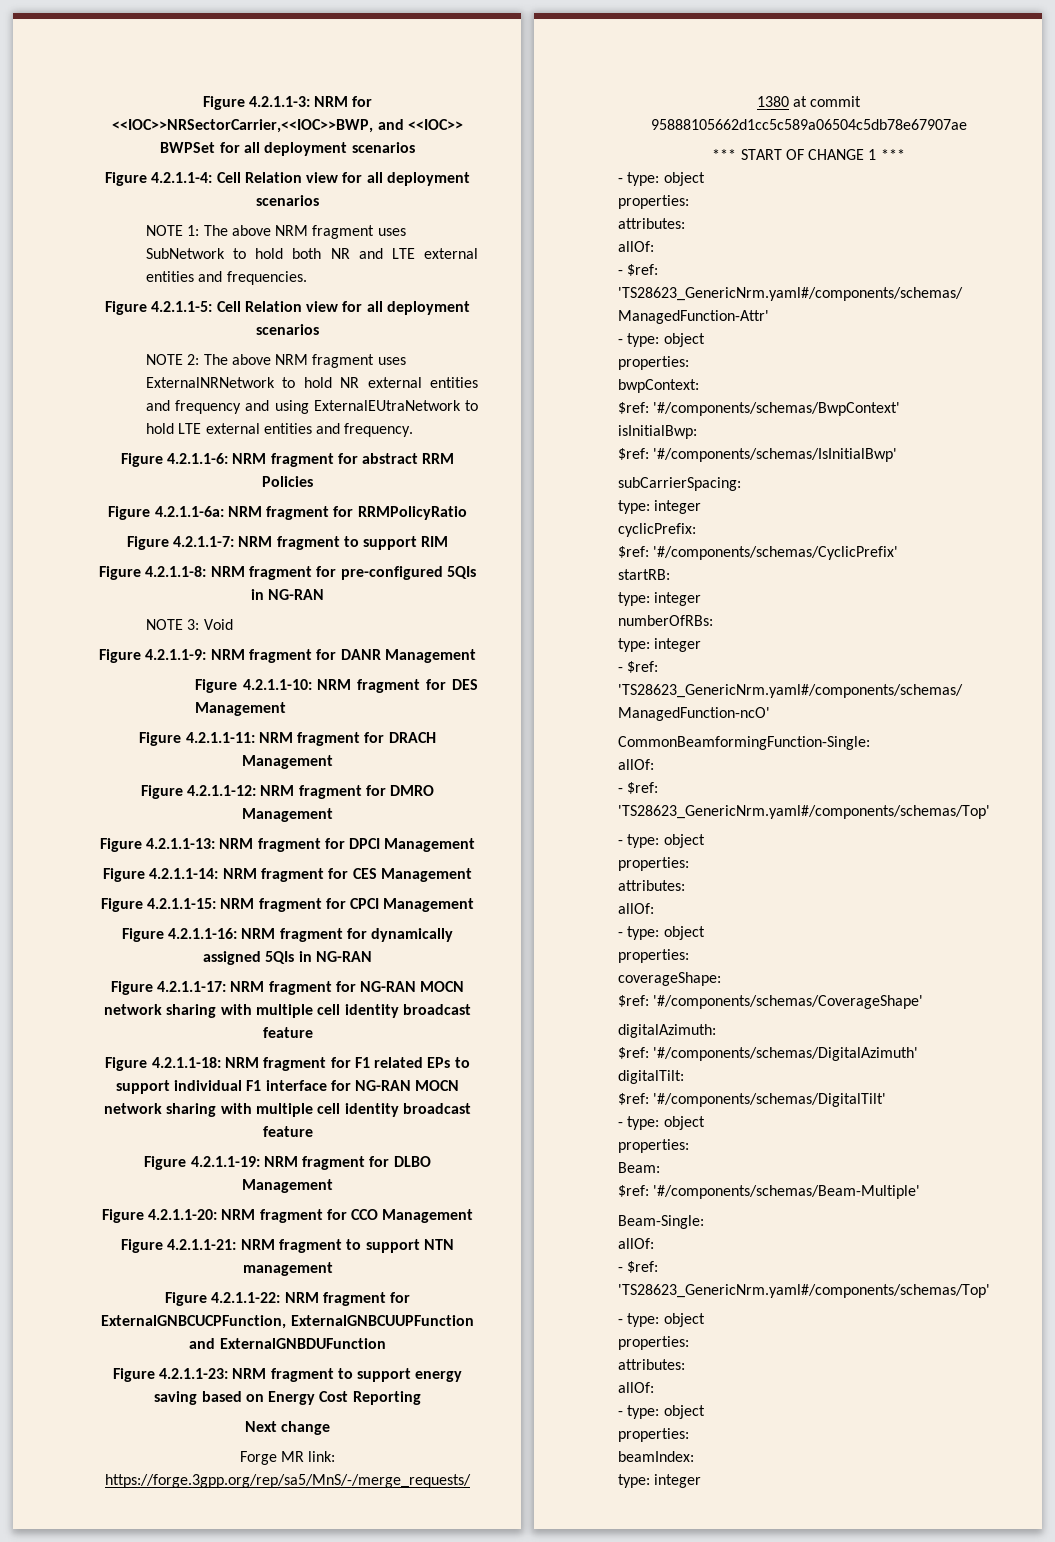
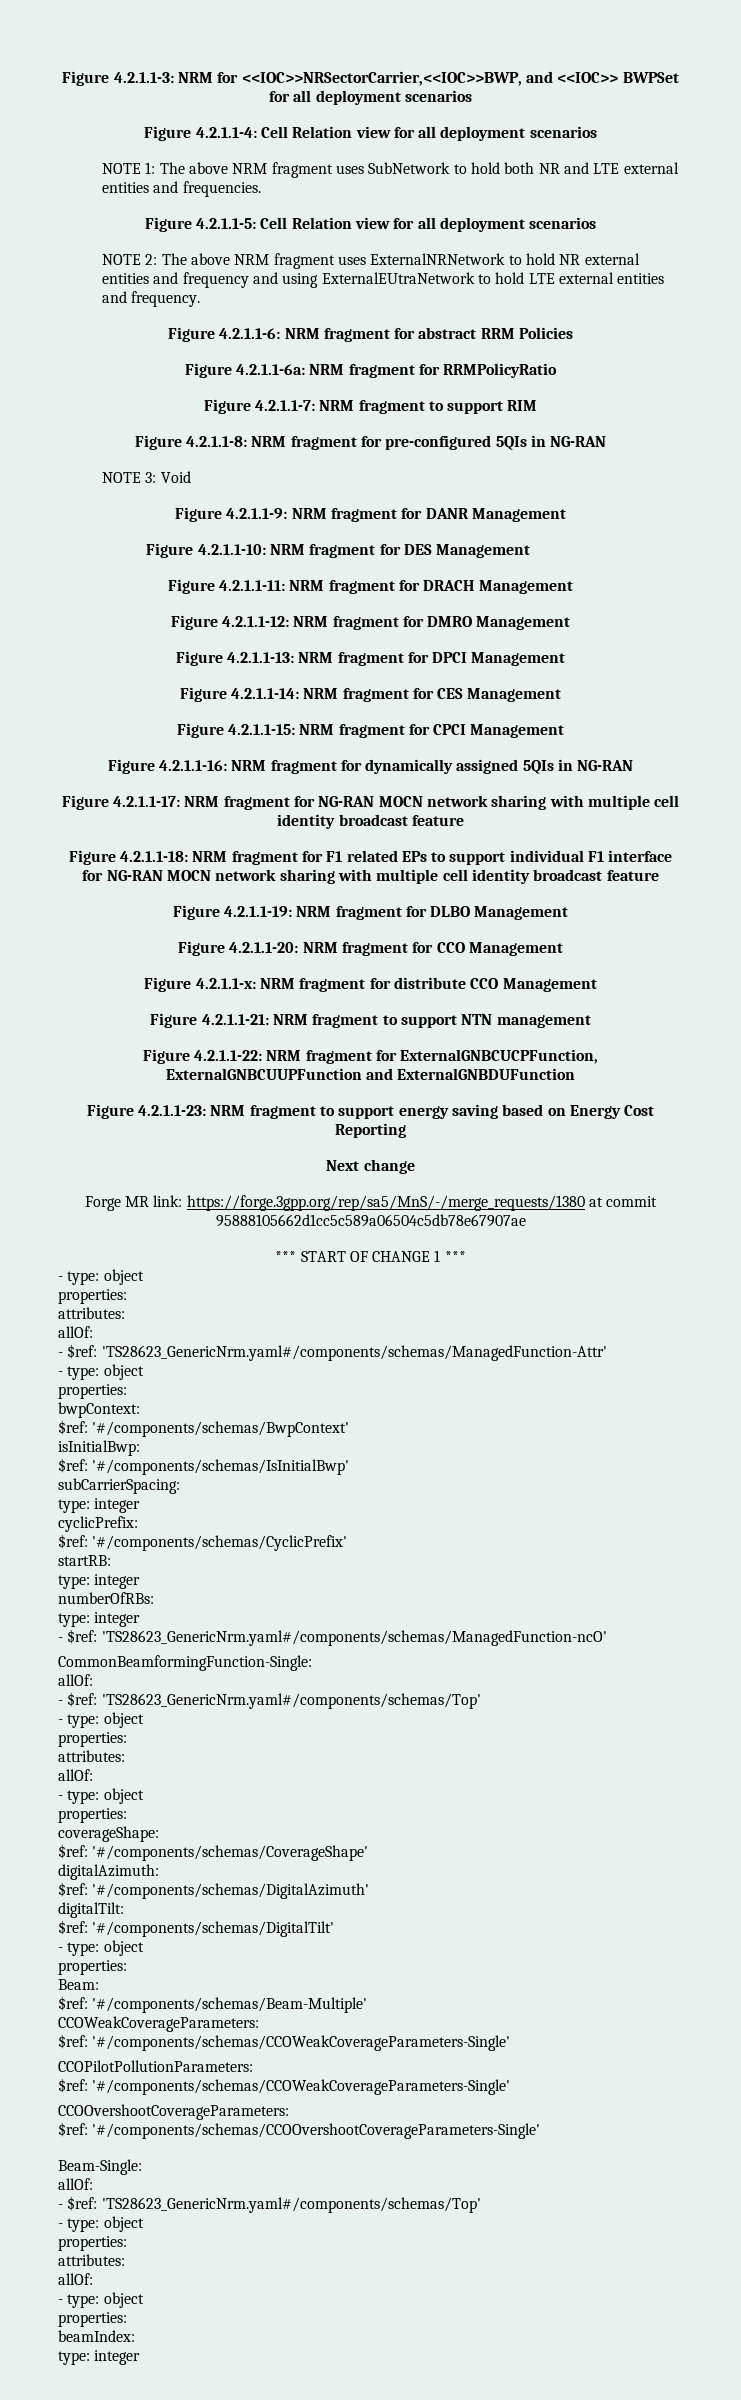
+ Figure 4.2.1.1-x: NRM fragment for distribute CCO Management
+ CCOWeakCoverageParameters:
+ $ref: '#/components/schemas/CCOWeakCoverageParameters-Single'
+ CCOPilotPollutionParameters:
+ $ref: '#/components/schemas/CCOWeakCoverageParameters-Single'
+ CCOOvershootCoverageParameters:
+ $ref: '#/components/schemas/CCOOvershootCoverageParameters-Single'

